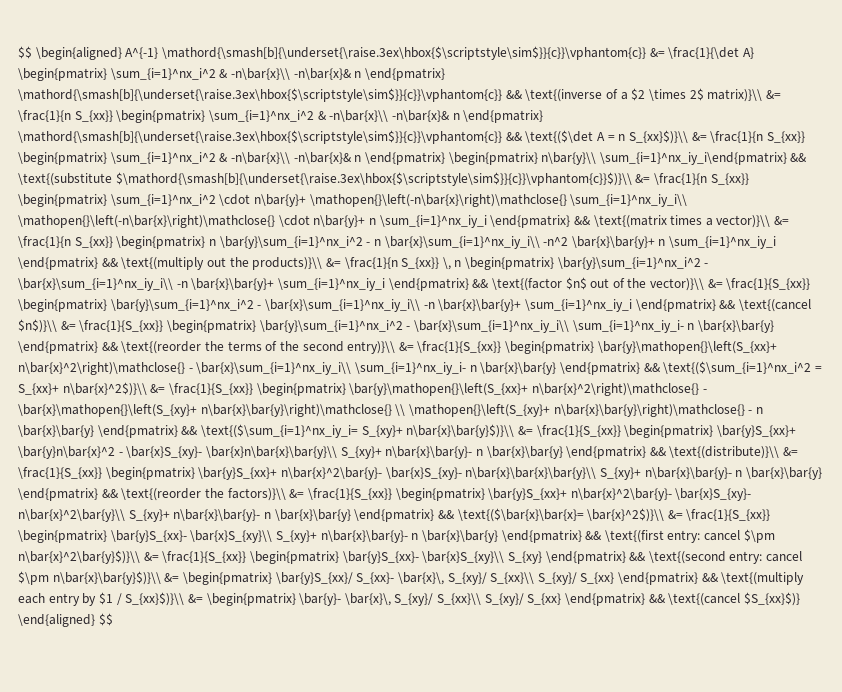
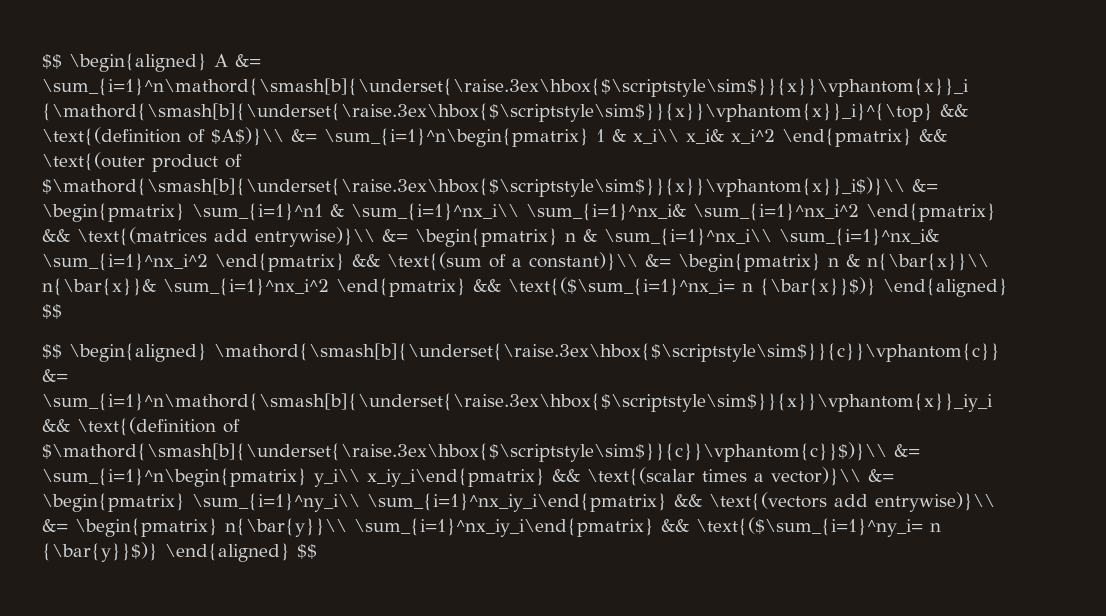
- $$ \begin{aligned} A^{-1} \mathord{\smash[b]{\underset{\raise.3ex\hbox{$\scriptstyle\sim$}}{c}}\vphantom{c}} &= \frac{1}{\det A} \begin{pmatrix} \sum_{i=1}^nx_i^2 & -n\bar{x}\\ -n\bar{x}& n \end{pmatrix} \mathord{\smash[b]{\underset{\raise.3ex\hbox{$\scriptstyle\sim$}}{c}}\vphantom{c}} && \text{(inverse of a $2 \times 2$ matrix)}\\ &= \frac{1}{n S_{xx}} \begin{pmatrix} \sum_{i=1}^nx_i^2 & -n\bar{x}\\ -n\bar{x}& n \end{pmatrix} \mathord{\smash[b]{\underset{\raise.3ex\hbox{$\scriptstyle\sim$}}{c}}\vphantom{c}} && \text{($\det A = n S_{xx}$)}\\ &= \frac{1}{n S_{xx}} \begin{pmatrix} \sum_{i=1}^nx_i^2 & -n\bar{x}\\ -n\bar{x}& n \end{pmatrix} \begin{pmatrix} n\bar{y}\\ \sum_{i=1}^nx_iy_i\end{pmatrix} && \text{(substitute $\mathord{\smash[b]{\underset{\raise.3ex\hbox{$\scriptstyle\sim$}}{c}}\vphantom{c}}$)}\\ &= \frac{1}{n S_{xx}} \begin{pmatrix} \sum_{i=1}^nx_i^2 \cdot n\bar{y}+ \mathopen{}\left(-n\bar{x}\right)\mathclose{} \sum_{i=1}^nx_iy_i\\ \mathopen{}\left(-n\bar{x}\right)\mathclose{} \cdot n\bar{y}+ n \sum_{i=1}^nx_iy_i \end{pmatrix} && \text{(matrix times a vector)}\\ &= \frac{1}{n S_{xx}} \begin{pmatrix} n \bar{y}\sum_{i=1}^nx_i^2 - n \bar{x}\sum_{i=1}^nx_iy_i\\ -n^2 \bar{x}\bar{y}+ n \sum_{i=1}^nx_iy_i \end{pmatrix} && \text{(multiply out the products)}\\ &= \frac{1}{n S_{xx}} \, n \begin{pmatrix} \bar{y}\sum_{i=1}^nx_i^2 - \bar{x}\sum_{i=1}^nx_iy_i\\ -n \bar{x}\bar{y}+ \sum_{i=1}^nx_iy_i \end{pmatrix} && \text{(factor $n$ out of the vector)}\\ &= \frac{1}{S_{xx}} \begin{pmatrix} \bar{y}\sum_{i=1}^nx_i^2 - \bar{x}\sum_{i=1}^nx_iy_i\\ -n \bar{x}\bar{y}+ \sum_{i=1}^nx_iy_i \end{pmatrix} && \text{(cancel $n$)}\\ &= \frac{1}{S_{xx}} \begin{pmatrix} \bar{y}\sum_{i=1}^nx_i^2 - \bar{x}\sum_{i=1}^nx_iy_i\\ \sum_{i=1}^nx_iy_i- n \bar{x}\bar{y} \end{pmatrix} && \text{(reorder the terms of the second entry)}\\ &= \frac{1}{S_{xx}} \begin{pmatrix} \bar{y}\mathopen{}\left(S_{xx}+ n\bar{x}^2\right)\mathclose{} - \bar{x}\sum_{i=1}^nx_iy_i\\ \sum_{i=1}^nx_iy_i- n \bar{x}\bar{y} \end{pmatrix} && \text{($\sum_{i=1}^nx_i^2 = S_{xx}+ n\bar{x}^2$)}\\ &= \frac{1}{S_{xx}} \begin{pmatrix} \bar{y}\mathopen{}\left(S_{xx}+ n\bar{x}^2\right)\mathclose{} - \bar{x}\mathopen{}\left(S_{xy}+ n\bar{x}\bar{y}\right)\mathclose{} \\ \mathopen{}\left(S_{xy}+ n\bar{x}\bar{y}\right)\mathclose{} - n \bar{x}\bar{y} \end{pmatrix} && \text{($\sum_{i=1}^nx_iy_i= S_{xy}+ n\bar{x}\bar{y}$)}\\ &= \frac{1}{S_{xx}} \begin{pmatrix} \bar{y}S_{xx}+ \bar{y}n\bar{x}^2 - \bar{x}S_{xy}- \bar{x}n\bar{x}\bar{y}\\ S_{xy}+ n\bar{x}\bar{y}- n \bar{x}\bar{y} \end{pmatrix} && \text{(distribute)}\\ &= \frac{1}{S_{xx}} \begin{pmatrix} \bar{y}S_{xx}+ n\bar{x}^2\bar{y}- \bar{x}S_{xy}- n\bar{x}\bar{x}\bar{y}\\ S_{xy}+ n\bar{x}\bar{y}- n \bar{x}\bar{y} \end{pmatrix} && \text{(reorder the factors)}\\ &= \frac{1}{S_{xx}} \begin{pmatrix} \bar{y}S_{xx}+ n\bar{x}^2\bar{y}- \bar{x}S_{xy}- n\bar{x}^2\bar{y}\\ S_{xy}+ n\bar{x}\bar{y}- n \bar{x}\bar{y} \end{pmatrix} && \text{($\bar{x}\bar{x}= \bar{x}^2$)}\\ &= \frac{1}{S_{xx}} \begin{pmatrix} \bar{y}S_{xx}- \bar{x}S_{xy}\\ S_{xy}+ n\bar{x}\bar{y}- n \bar{x}\bar{y} \end{pmatrix} && \text{(first entry: cancel $\pm n\bar{x}^2\bar{y}$)}\\ &= \frac{1}{S_{xx}} \begin{pmatrix} \bar{y}S_{xx}- \bar{x}S_{xy}\\ S_{xy} \end{pmatrix} && \text{(second entry: cancel $\pm n\bar{x}\bar{y}$)}\\ &= \begin{pmatrix} \bar{y}S_{xx}/ S_{xx}- \bar{x}\, S_{xy}/ S_{xx}\\ S_{xy}/ S_{xx} \end{pmatrix} && \text{(multiply each entry by $1 / S_{xx}$)}\\ &= \begin{pmatrix} \bar{y}- \bar{x}\, S_{xy}/ S_{xx}\\ S_{xy}/ S_{xx} \end{pmatrix} && \text{(cancel $S_{xx}$)} \end{aligned} $$
+ $$ \begin{aligned} A &= \sum_{i=1}^n\mathord{\smash[b]{\underset{\raise.3ex\hbox{$\scriptstyle\sim$}}{x}}\vphantom{x}}_i {\mathord{\smash[b]{\underset{\raise.3ex\hbox{$\scriptstyle\sim$}}{x}}\vphantom{x}}_i}^{\top} && \text{(definition of $A$)}\\ &= \sum_{i=1}^n\begin{pmatrix} 1 & x_i\\ x_i& x_i^2 \end{pmatrix} && \text{(outer product of $\mathord{\smash[b]{\underset{\raise.3ex\hbox{$\scriptstyle\sim$}}{x}}\vphantom{x}}_i$)}\\ &= \begin{pmatrix} \sum_{i=1}^n1 & \sum_{i=1}^nx_i\\ \sum_{i=1}^nx_i& \sum_{i=1}^nx_i^2 \end{pmatrix} && \text{(matrices add entrywise)}\\ &= \begin{pmatrix} n & \sum_{i=1}^nx_i\\ \sum_{i=1}^nx_i& \sum_{i=1}^nx_i^2 \end{pmatrix} && \text{(sum of a constant)}\\ &= \begin{pmatrix} n & n{\bar{x}}\\ n{\bar{x}}& \sum_{i=1}^nx_i^2 \end{pmatrix} && \text{($\sum_{i=1}^nx_i= n {\bar{x}}$)} \end{aligned} $$
+ $$ \begin{aligned} \mathord{\smash[b]{\underset{\raise.3ex\hbox{$\scriptstyle\sim$}}{c}}\vphantom{c}} &= \sum_{i=1}^n\mathord{\smash[b]{\underset{\raise.3ex\hbox{$\scriptstyle\sim$}}{x}}\vphantom{x}}_iy_i && \text{(definition of $\mathord{\smash[b]{\underset{\raise.3ex\hbox{$\scriptstyle\sim$}}{c}}\vphantom{c}}$)}\\ &= \sum_{i=1}^n\begin{pmatrix} y_i\\ x_iy_i\end{pmatrix} && \text{(scalar times a vector)}\\ &= \begin{pmatrix} \sum_{i=1}^ny_i\\ \sum_{i=1}^nx_iy_i\end{pmatrix} && \text{(vectors add entrywise)}\\ &= \begin{pmatrix} n{\bar{y}}\\ \sum_{i=1}^nx_iy_i\end{pmatrix} && \text{($\sum_{i=1}^ny_i= n {\bar{y}}$)} \end{aligned} $$

